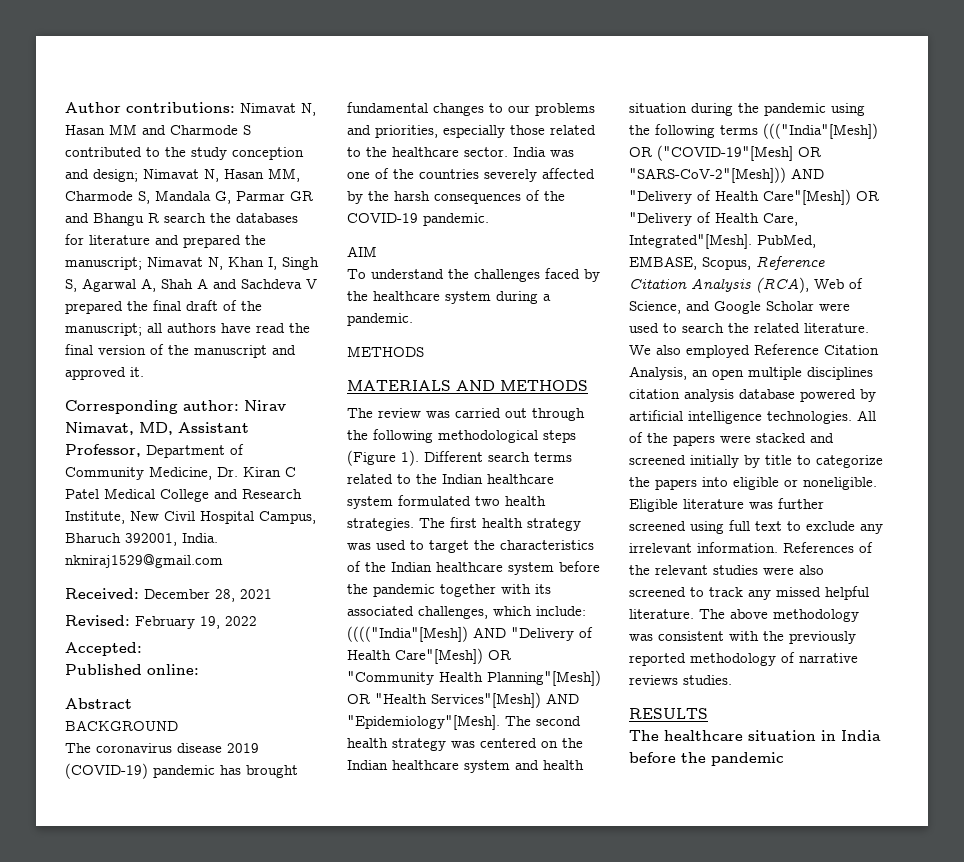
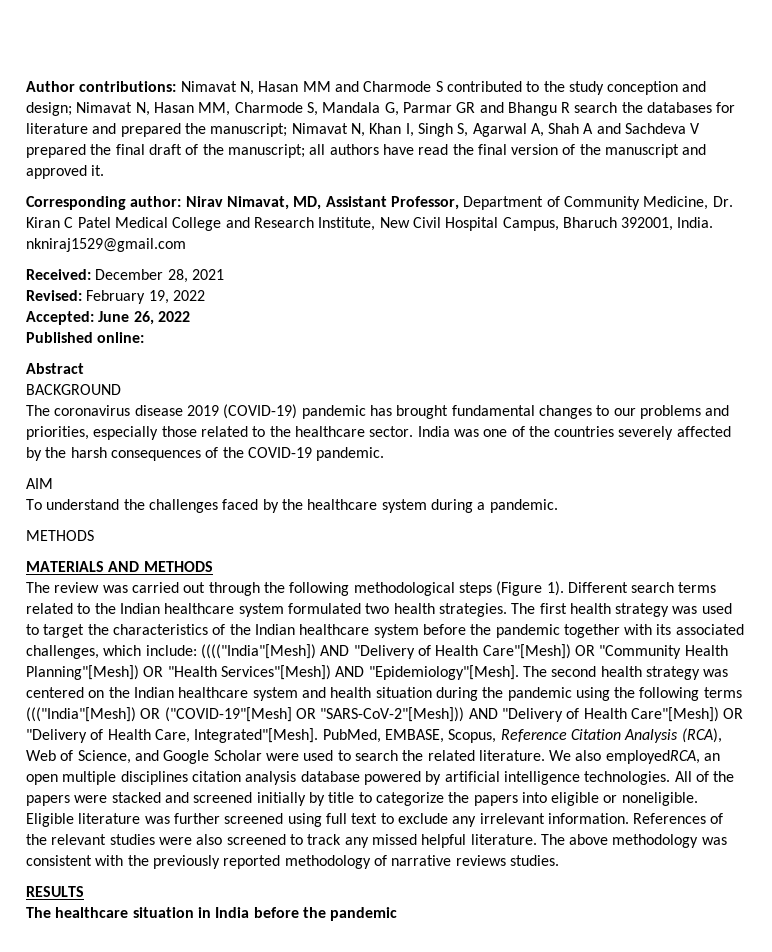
- Accepted:
+ Accepted: June 26, 2022
- We also employed Reference Citation Analysis, an open multiple disciplines citation analysis database powered by artificial intelligence technologies.
+ We also employedRCA, an open multiple disciplines citation analysis database powered by artificial intelligence technologies.

